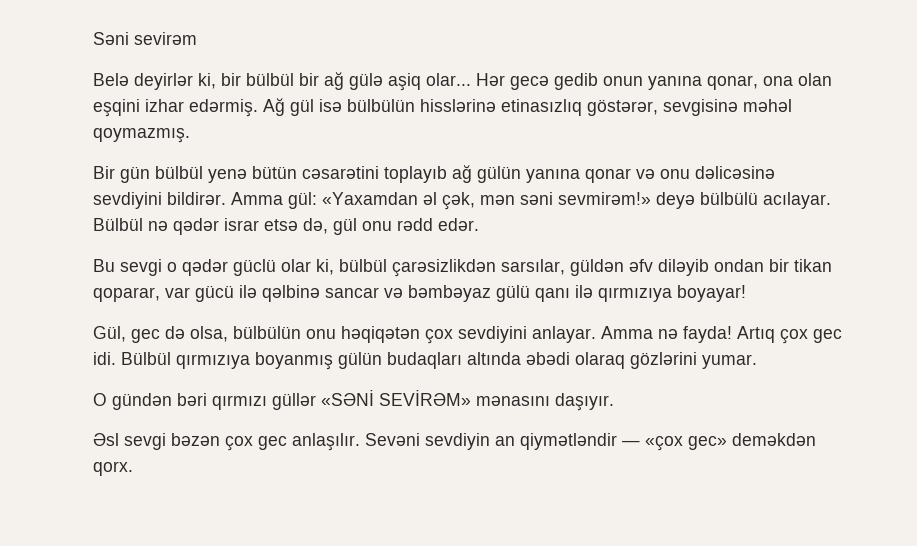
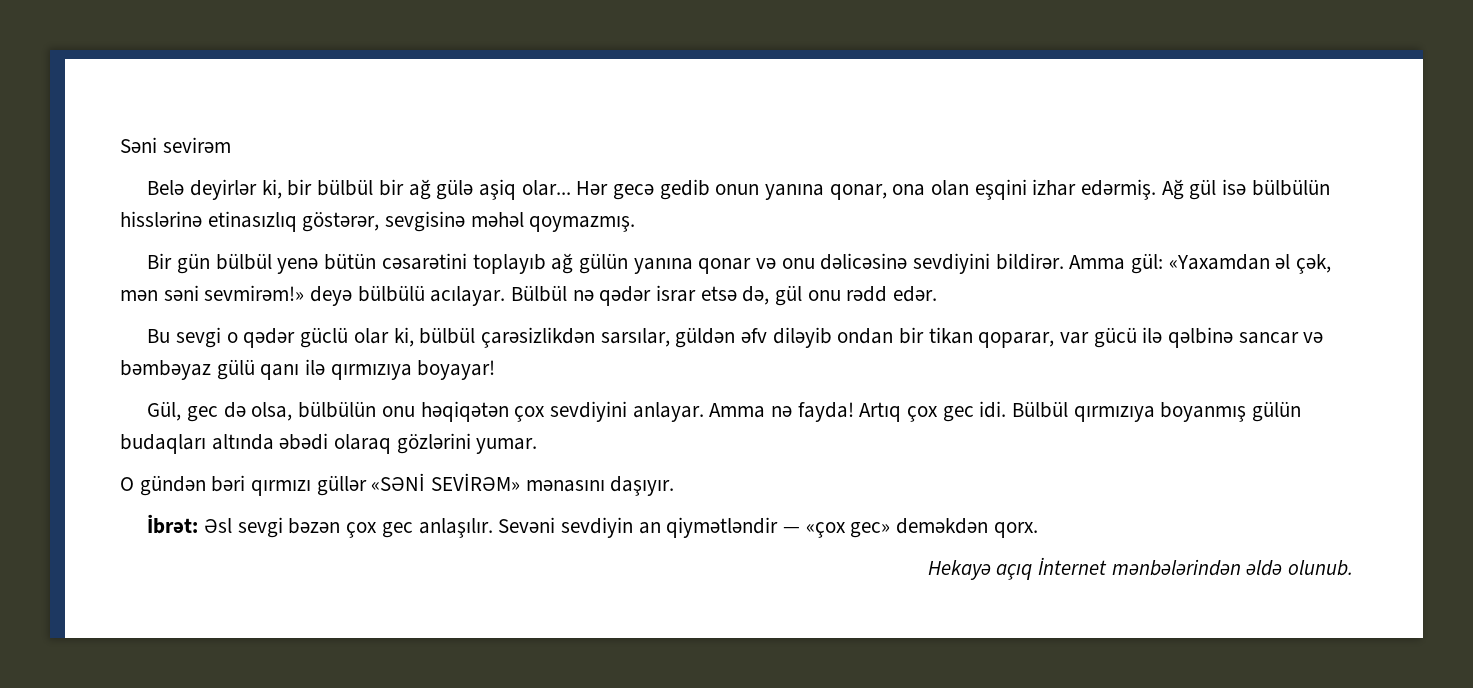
- Əsl sevgi bəzən çox gec anlaşılır.
+ İbrət: Əsl sevgi bəzən çox gec anlaşılır.
+ Hekayə açıq İnternet mənbələrindən əldə olunub.

